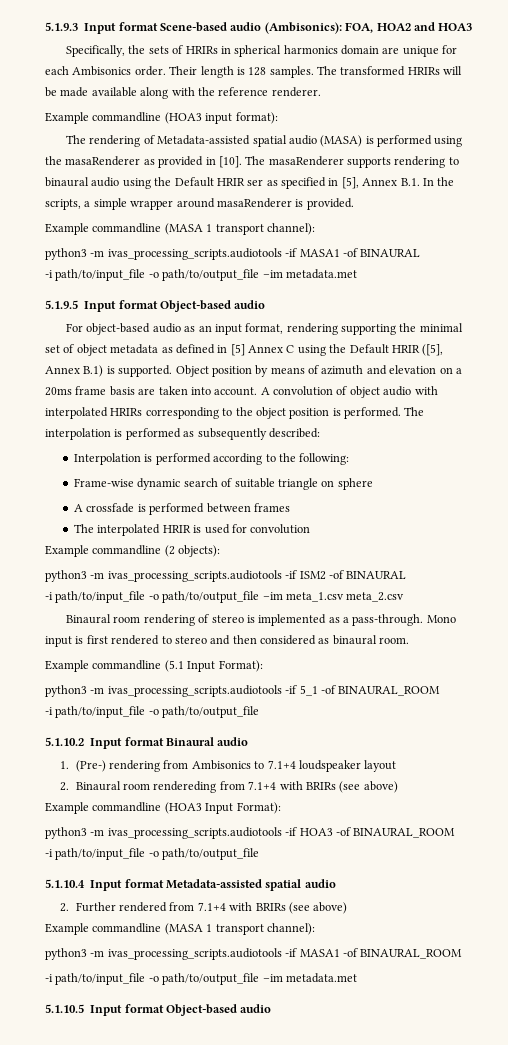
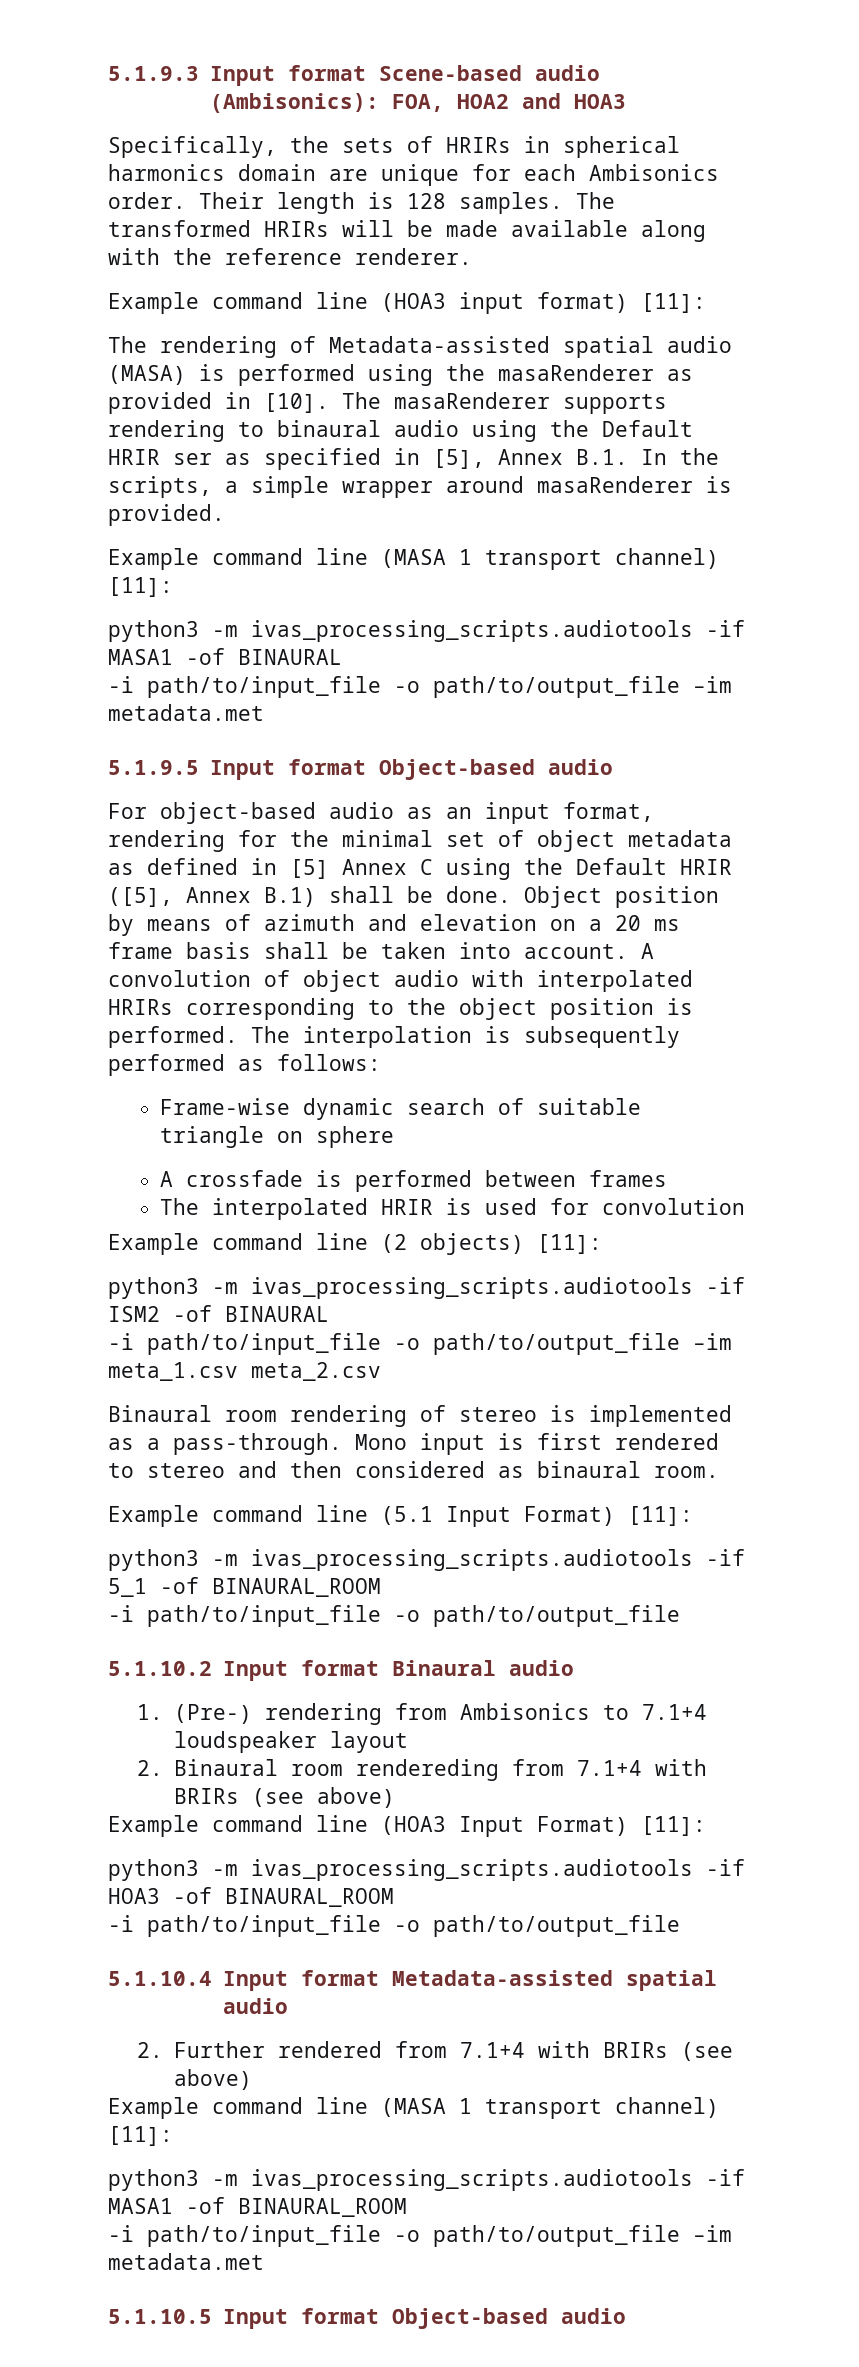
- Example commandline (HOA3 input format):
+ Example command line (HOA3 input format) [11]:
  The masaRenderer supports rendering to binaural audio using the Default HRIR ser as specified in [5], Annex B.1. In the scripts, a simple wrapper around masaRenderer is provided.
- Example commandline (MASA 1 transport channel):
+ Example command line (MASA 1 transport channel) [11]:
- For object-based audio as an input format, rendering supporting the minimal set of object metadata as defined in [5] Annex C using the Default HRIR ([5], Annex B.1) is supported.
+ For object-based audio as an input format, rendering for the minimal set of object metadata as defined in [5] Annex C using the Default HRIR ([5], Annex B.1) shall be done.
- Object position by means of azimuth and elevation on a 20ms frame basis are taken into account.
+ Object position by means of azimuth and elevation on a 20 ms frame basis shall be taken into account.
- The interpolation is performed as subsequently described:
- Interpolation is performed according to the following:
+ The interpolation is subsequently performed as follows:
- Example commandline (2 objects):
+ Example command line (2 objects) [11]:
- Example commandline (5.1 Input Format):
+ Example command line (5.1 Input Format) [11]:
- Example commandline (HOA3 Input Format):
+ Example command line (HOA3 Input Format) [11]:
  2. Further rendered from 7.1+4 with BRIRs (see above)
- Example commandline (MASA 1 transport channel):
+ Example command line (MASA 1 transport channel) [11]:

